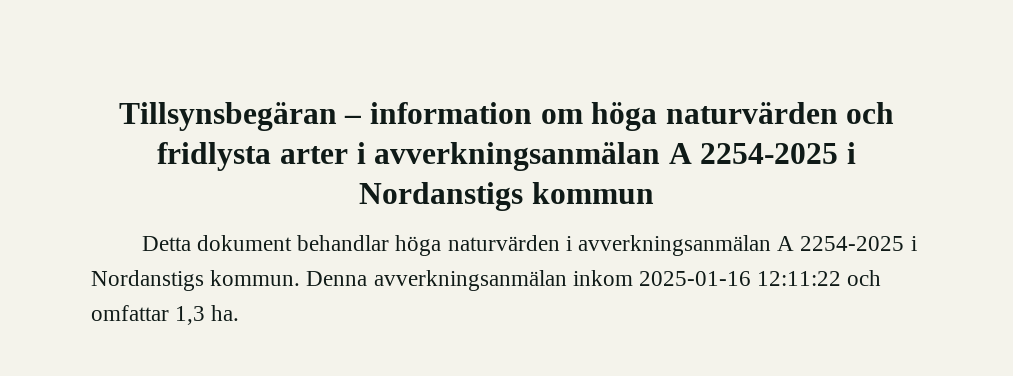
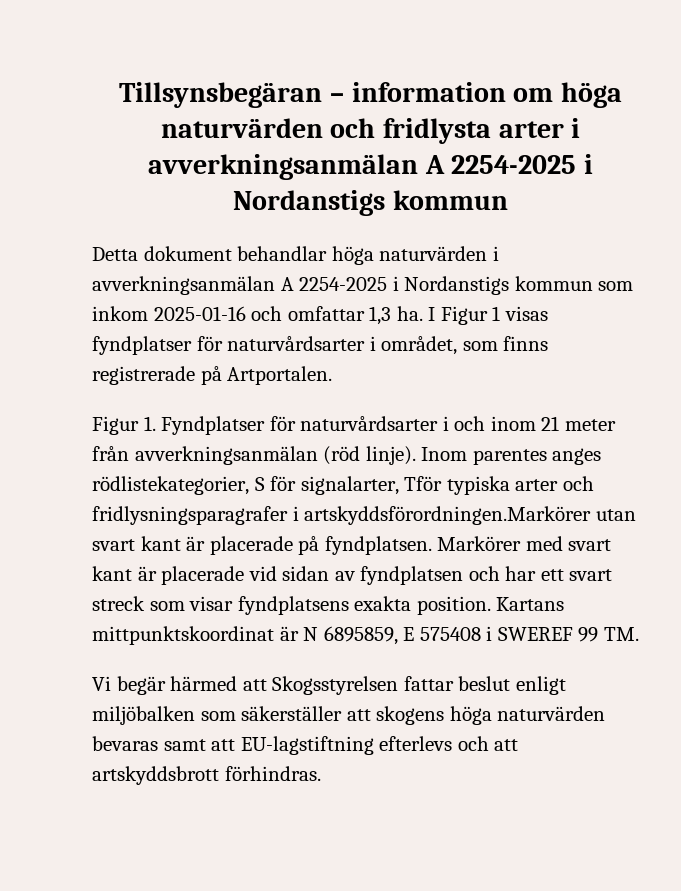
- Detta dokument behandlar höga naturvärden i avverkningsanmälan A 2254-2025 i Nordanstigs kommun. Denna avverkningsanmälan inkom 2025-01-16 12:11:22 och omfattar 1,3 ha.
+ Detta dokument behandlar höga naturvärden i avverkningsanmälan A 2254-2025 i Nordanstigs kommun som inkom 2025-01-16 och omfattar 1,3 ha.
+ I Figur 1 visas fyndplatser för naturvårdsarter i området, som finns registrerade på Artportalen.
+ Figur 1. Fyndplatser för naturvårdsarter i och inom 21 meter från avverkningsanmälan (röd linje). Inom parentes anges rödlistekategorier, S för signalarter, Tför typiska arter och fridlysningsparagrafer i artskyddsförordningen.Markörer utan svart kant är placerade på fyndplatsen. Markörer med svart kant är placerade vid sidan av fyndplatsen och har ett svart streck som visar fyndplatsens exakta position. Kartans mittpunktskoordinat är N 6895859, E 575408 i SWEREF 99 TM.
+ Vi begär härmed att Skogsstyrelsen fattar beslut enligt miljöbalken som säkerställer att skogens höga naturvärden bevaras samt att EU-lagstiftning efterlevs och att artskyddsbrott förhindras.

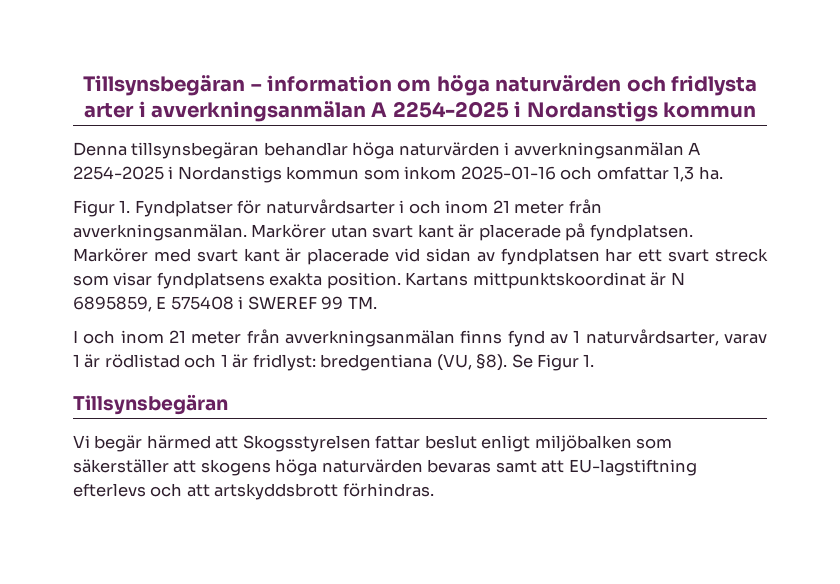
- Detta dokument behandlar höga naturvärden i avverkningsanmälan A 2254-2025 i Nordanstigs kommun som inkom 2025-01-16 och omfattar 1,3 ha. I Figur 1 visas fyndplatser för naturvårdsarter i området, som finns registrerade på Artportalen.
+ Denna tillsynsbegäran behandlar höga naturvärden i avverkningsanmälan A 2254-2025 i Nordanstigs kommun som inkom 2025-01-16 och omfattar 1,3 ha.
- Figur 1. Fyndplatser för naturvårdsarter i och inom 21 meter från avverkningsanmälan (röd linje). Inom parentes anges rödlistekategorier, S för signalarter, Tför typiska arter och fridlysningsparagrafer i artskyddsförordningen.Markörer utan svart kant är placerade på fyndplatsen.
+ Figur 1. Fyndplatser för naturvårdsarter i och inom 21 meter från avverkningsanmälan. Markörer utan svart kant är placerade på fyndplatsen.
- Markörer med svart kant är placerade vid sidan av fyndplatsen och har ett svart streck som visar fyndplatsens exakta position.
+ Markörer med svart kant är placerade vid sidan av fyndplatsen har ett svart streck som visar fyndplatsens exakta position.
+ I och inom 21 meter från avverkningsanmälan finns fynd av 1 naturvårdsarter, varav 1 är rödlistad och 1 är fridlyst: bredgentiana (VU, §8). Se Figur 1.
+ Tillsynsbegäran

